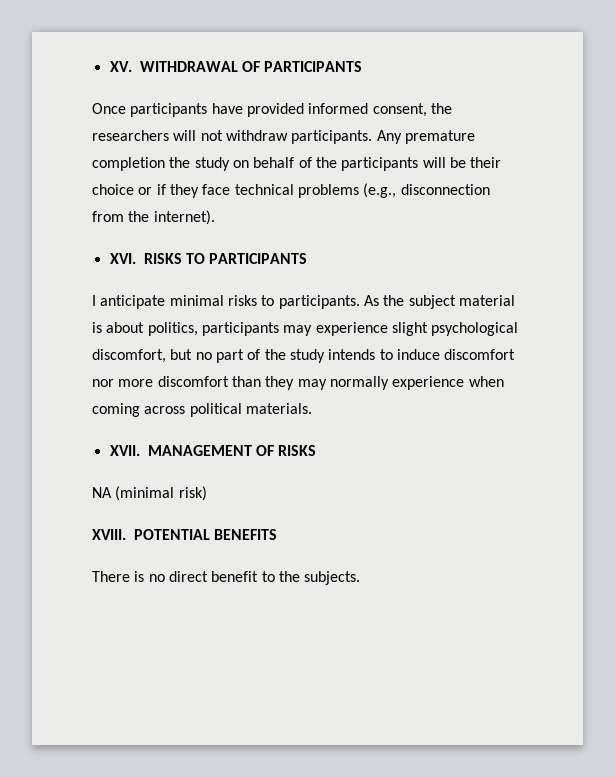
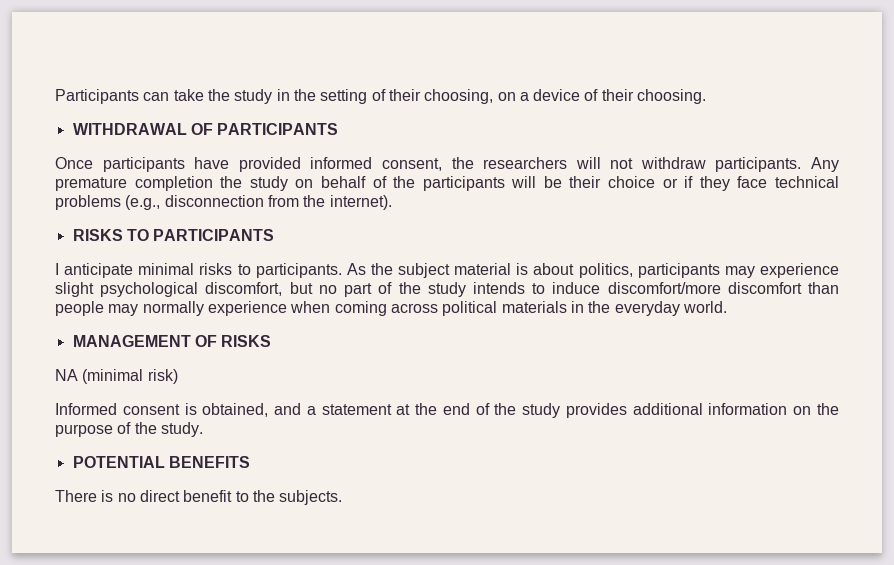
- XV. WITHDRAWAL OF PARTICIPANTS
+ Participants can take the study in the setting of their choosing, on a device of their choosing.
+ WITHDRAWAL OF PARTICIPANTS
- XVI. RISKS TO PARTICIPANTS
+ RISKS TO PARTICIPANTS
- As the subject material is about politics, participants may experience slight psychological discomfort, but no part of the study intends to induce discomfort nor more discomfort than they may normally experience when coming across political materials.
- XVII. MANAGEMENT OF RISKS
+ As the subject material is about politics, participants may experience slight psychological discomfort, but no part of the study intends to induce discomfort/more discomfort than people may normally experience when coming across political materials in the everyday world.
+ MANAGEMENT OF RISKS
- XVIII. POTENTIAL BENEFITS
+ Informed consent is obtained, and a statement at the end of the study provides additional information on the purpose of the study.
+ POTENTIAL BENEFITS

